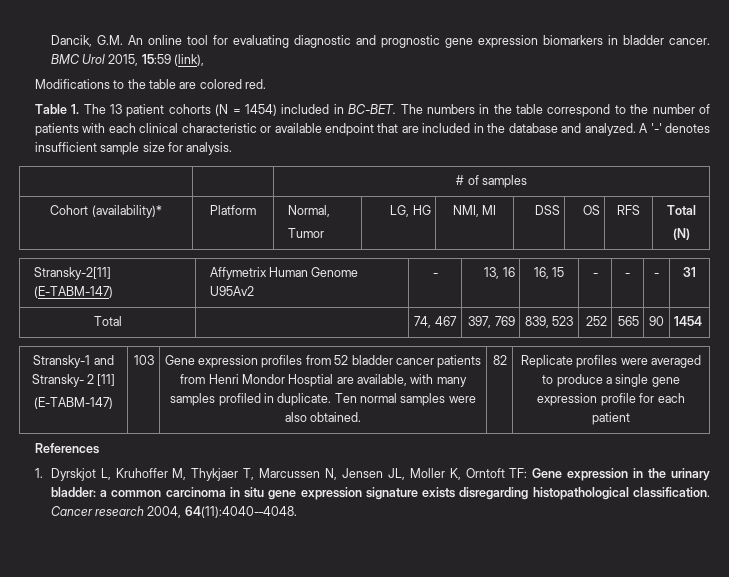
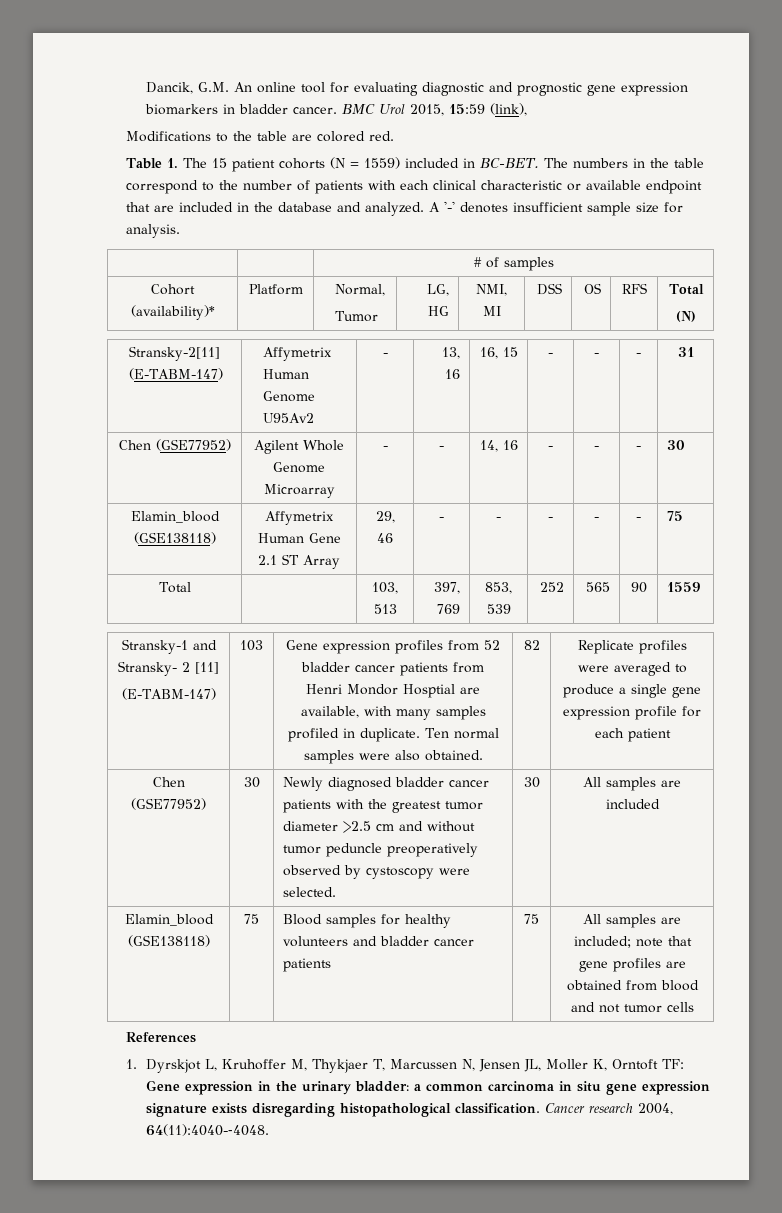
- Table 1. The 13 patient cohorts (N = 1454) included in BC-BET.
+ Table 1. The 15 patient cohorts (N = 1559) included in BC-BET.
+ Chen (GSE77952) | Agilent Whole Genome Microarray | - | - | 14, 16 | - | - | - | 30
+ Elamin_blood (GSE138118) | Affymetrix Human Gene 2.1 ST Array | 29, 46 | - | - | - | - | - | 75
- Total | | 74, 467 | 397, 769 | 839, 523 | 252 | 565 | 90 | 1454
+ Total | | 103, 513 | 397, 769 | 853, 539 | 252 | 565 | 90 | 1559
+ Chen (GSE77952) | 30 | Newly diagnosed bladder cancer patients with the greatest tumor diameter >2.5 cm and without tumor peduncle preoperatively observed by cystoscopy were selected. | 30 | All samples are included
+ Elamin_blood (GSE138118) | 75 | Blood samples for healthy volunteers and bladder cancer patients | 75 | All samples are included; note that gene profiles are obtained from blood and not tumor cells

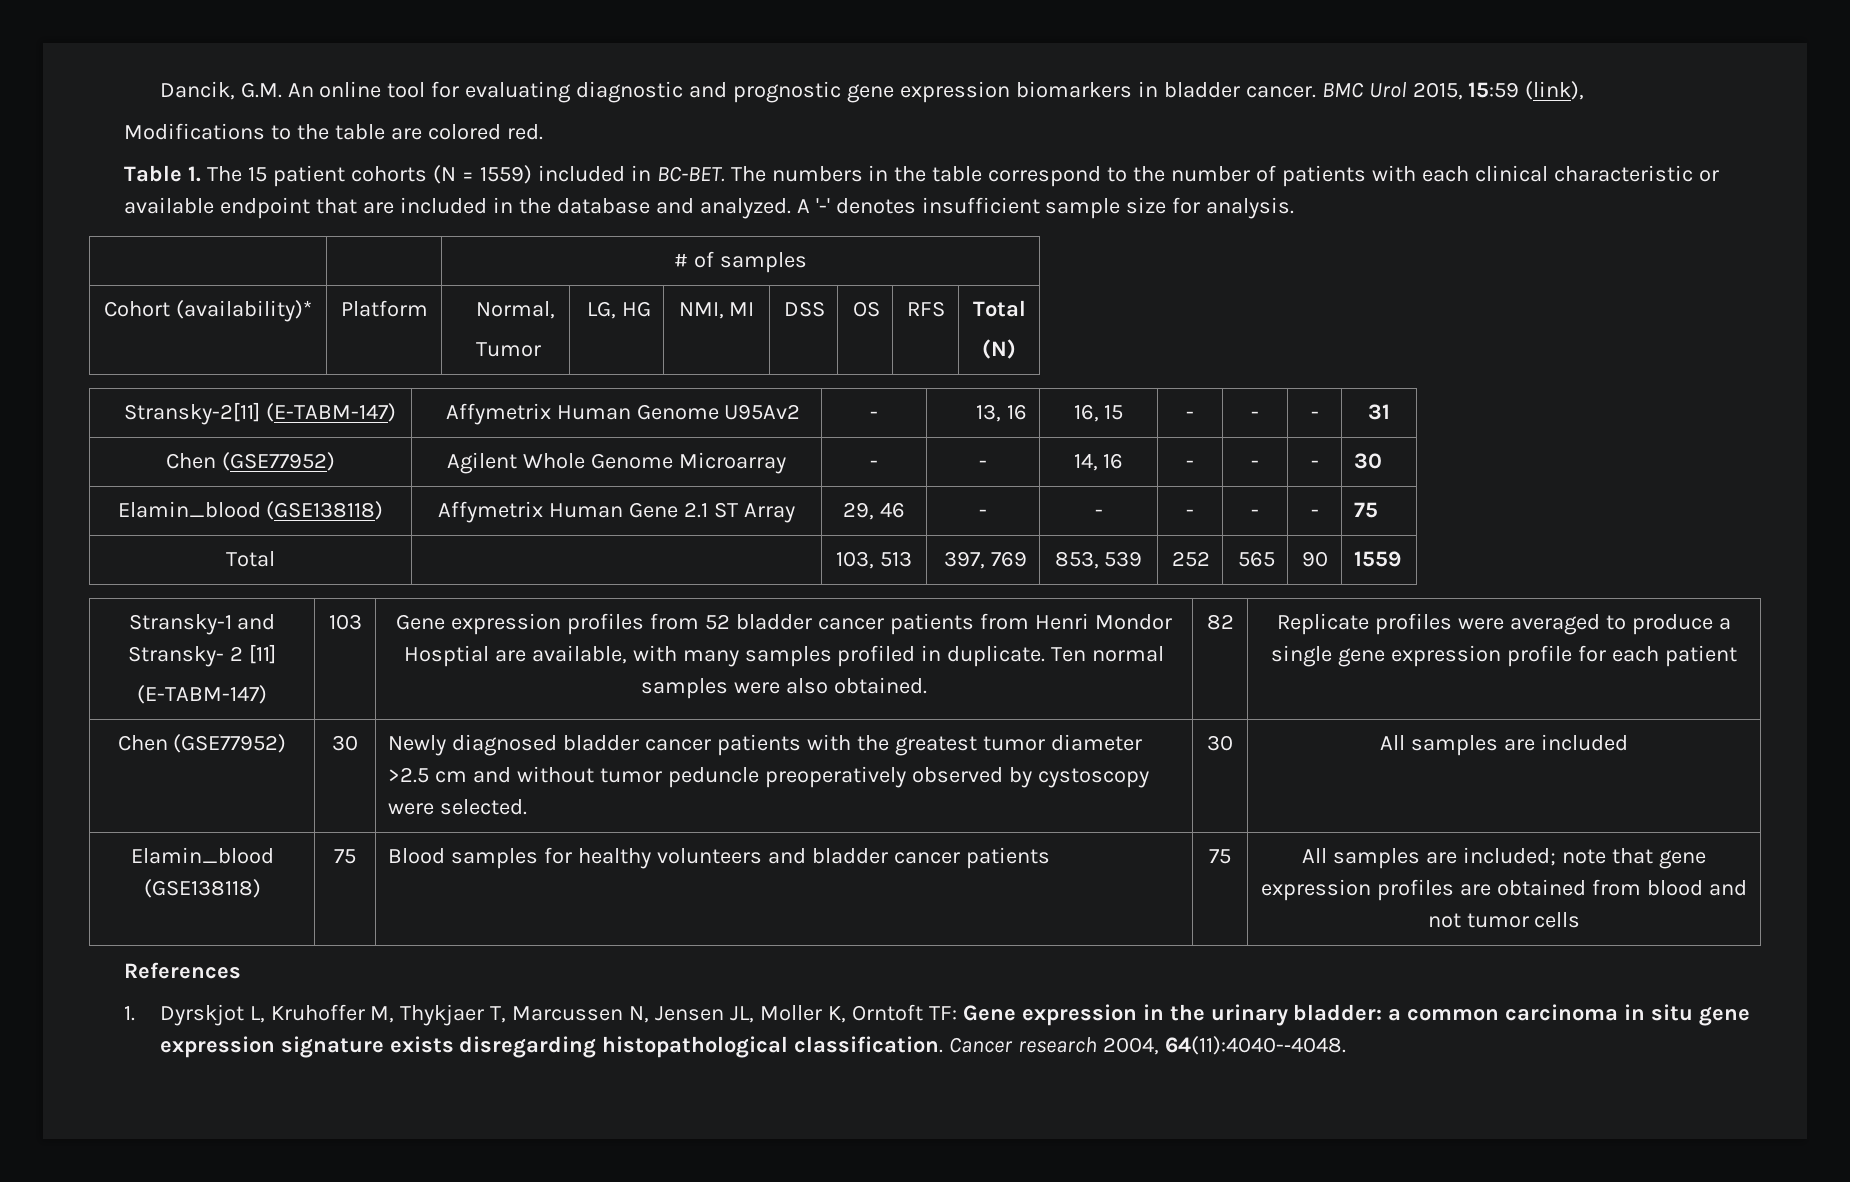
- Elamin_blood (GSE138118) | 75 | Blood samples for healthy volunteers and bladder cancer patients | 75 | All samples are included; note that gene profiles are obtained from blood and not tumor cells
+ Elamin_blood (GSE138118) | 75 | Blood samples for healthy volunteers and bladder cancer patients | 75 | All samples are included; note that gene expression profiles are obtained from blood and not tumor cells

